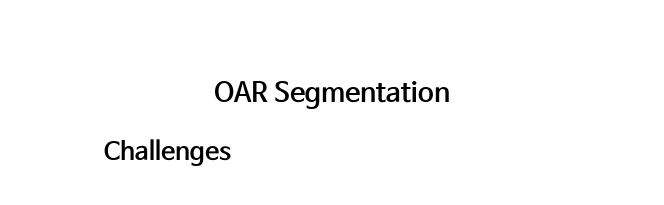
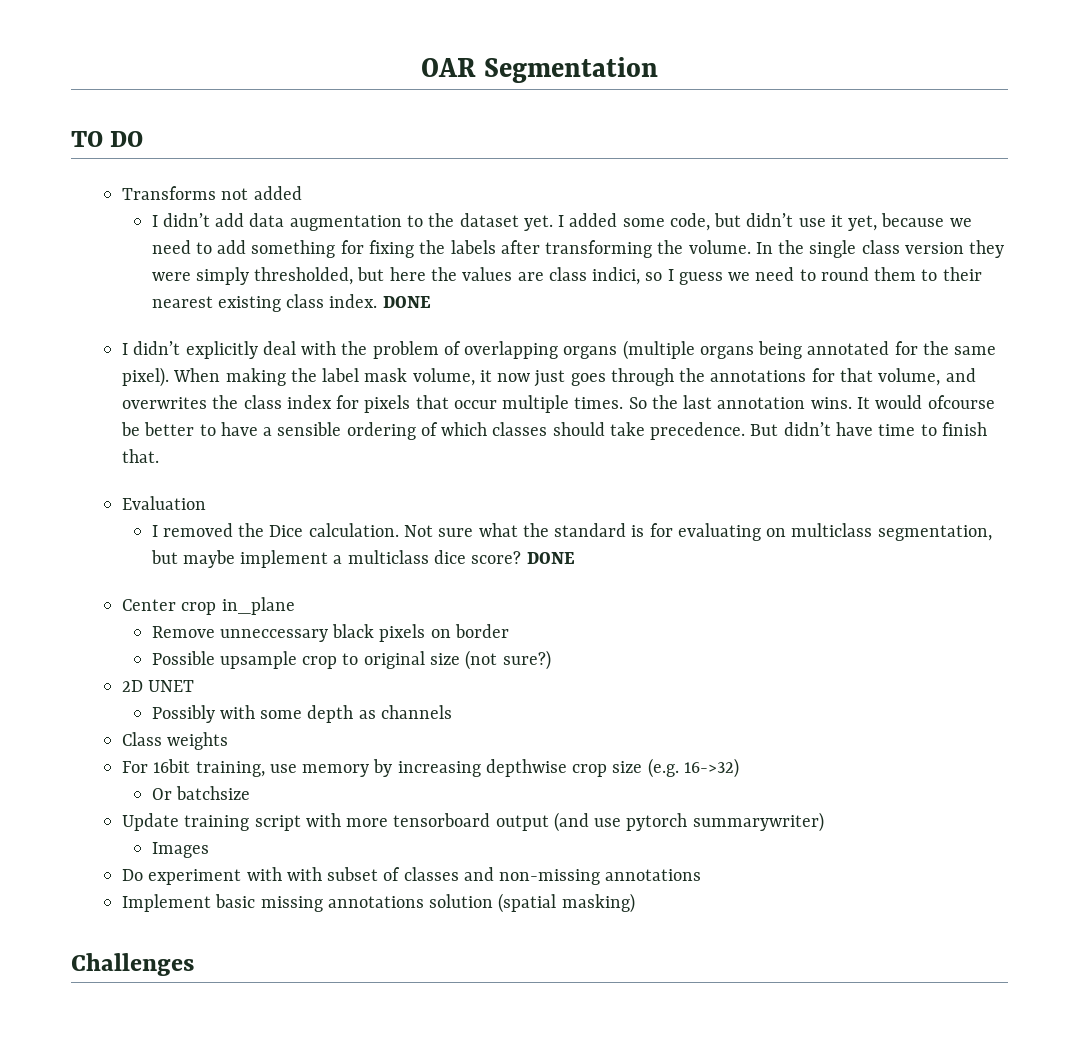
+ TO DO
+ Transforms not added
+ I didn’t add data augmentation to the dataset yet. I added some code, but didn’t use it yet, because we need to add something for fixing the labels after transforming the volume. In the single class version they were simply thresholded, but here the values are class indici, so I guess we need to round them to their nearest existing class index. DONE
+ I didn’t explicitly deal with the problem of overlapping organs (multiple organs being annotated for the same pixel). When making the label mask volume, it now just goes through the annotations for that volume, and overwrites the class index for pixels that occur multiple times. So the last annotation wins. It would ofcourse be better to have a sensible ordering of which classes should take precedence. But didn’t have time to finish that.
+ Evaluation
+ I removed the Dice calculation. Not sure what the standard is for evaluating on multiclass segmentation, but maybe implement a multiclass dice score? DONE
+ Center crop in_plane
+ Remove unneccessary black pixels on border
+ Possible upsample crop to original size (not sure?)
+ 2D UNET
+ Possibly with some depth as channels
+ Class weights
+ For 16bit training, use memory by increasing depthwise crop size (e.g. 16->32)
+ Or batchsize
+ Update training script with more tensorboard output (and use pytorch summarywriter)
+ Images
+ Do experiment with with subset of classes and non-missing annotations
+ Implement basic missing annotations solution (spatial masking)

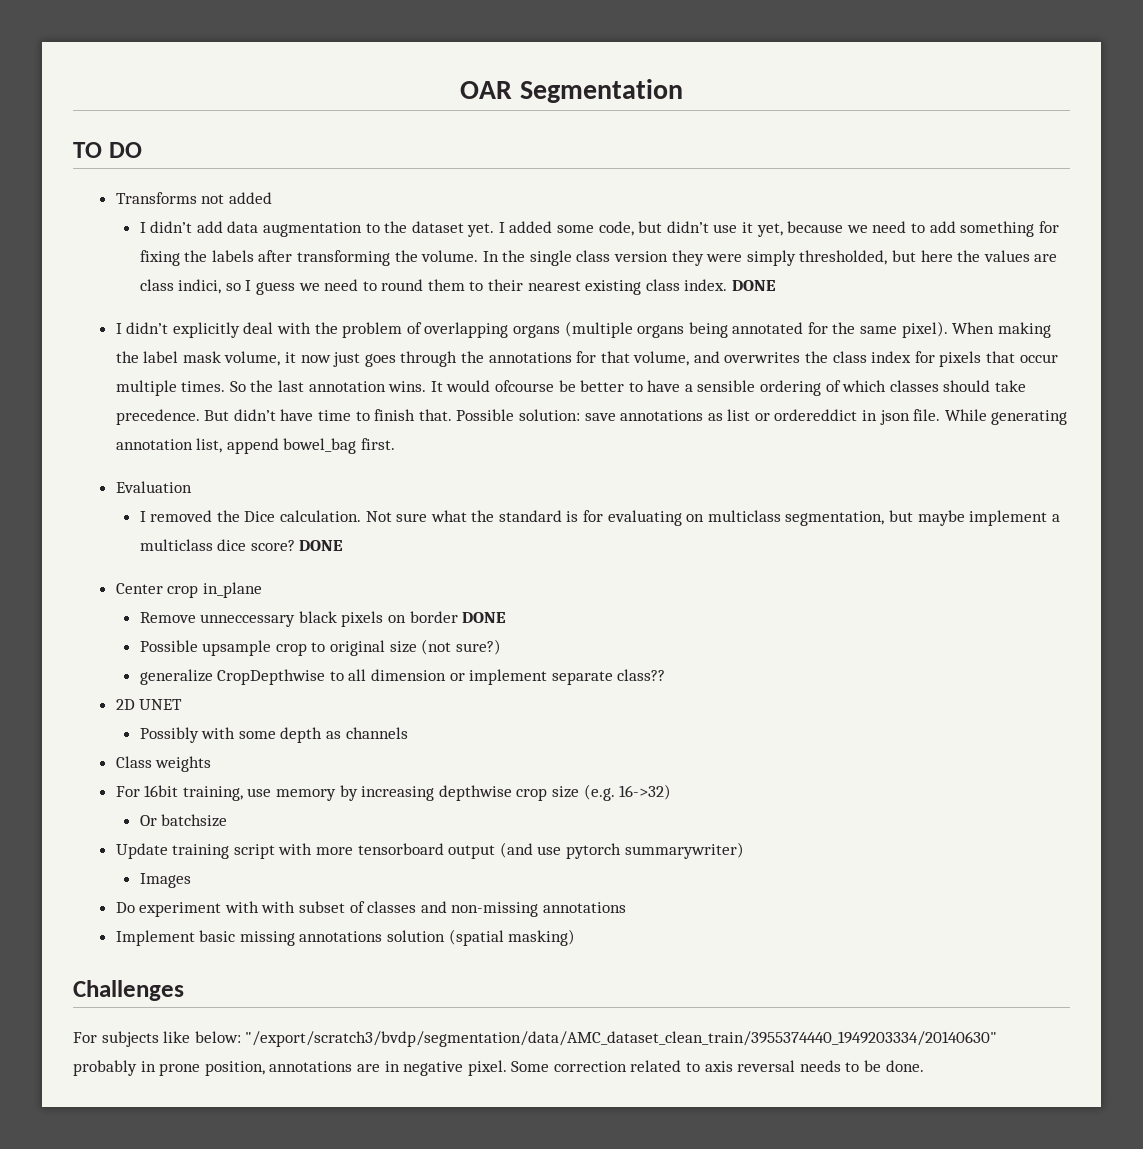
+ Possible solution: save annotations as list or ordereddict in json file. While generating annotation list, append bowel_bag first.
- Remove unneccessary black pixels on border
+ Remove unneccessary black pixels on border DONE
+ generalize CropDepthwise to all dimension or implement separate class??
+ For subjects like below: "/export/scratch3/bvdp/segmentation/data/AMC_dataset_clean_train/3955374440_1949203334/20140630"
+ probably in prone position, annotations are in negative pixel. Some correction related to axis reversal needs to be done.

